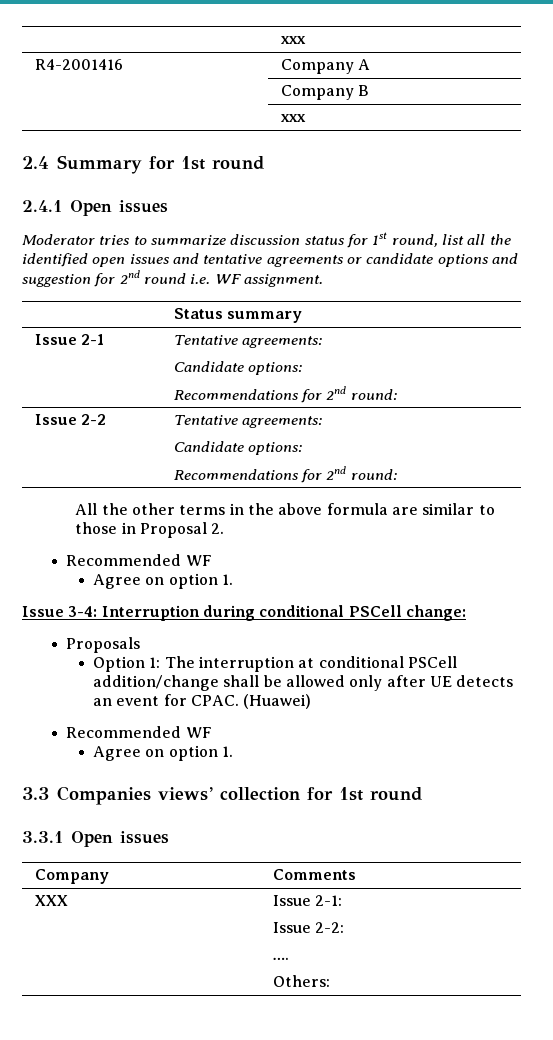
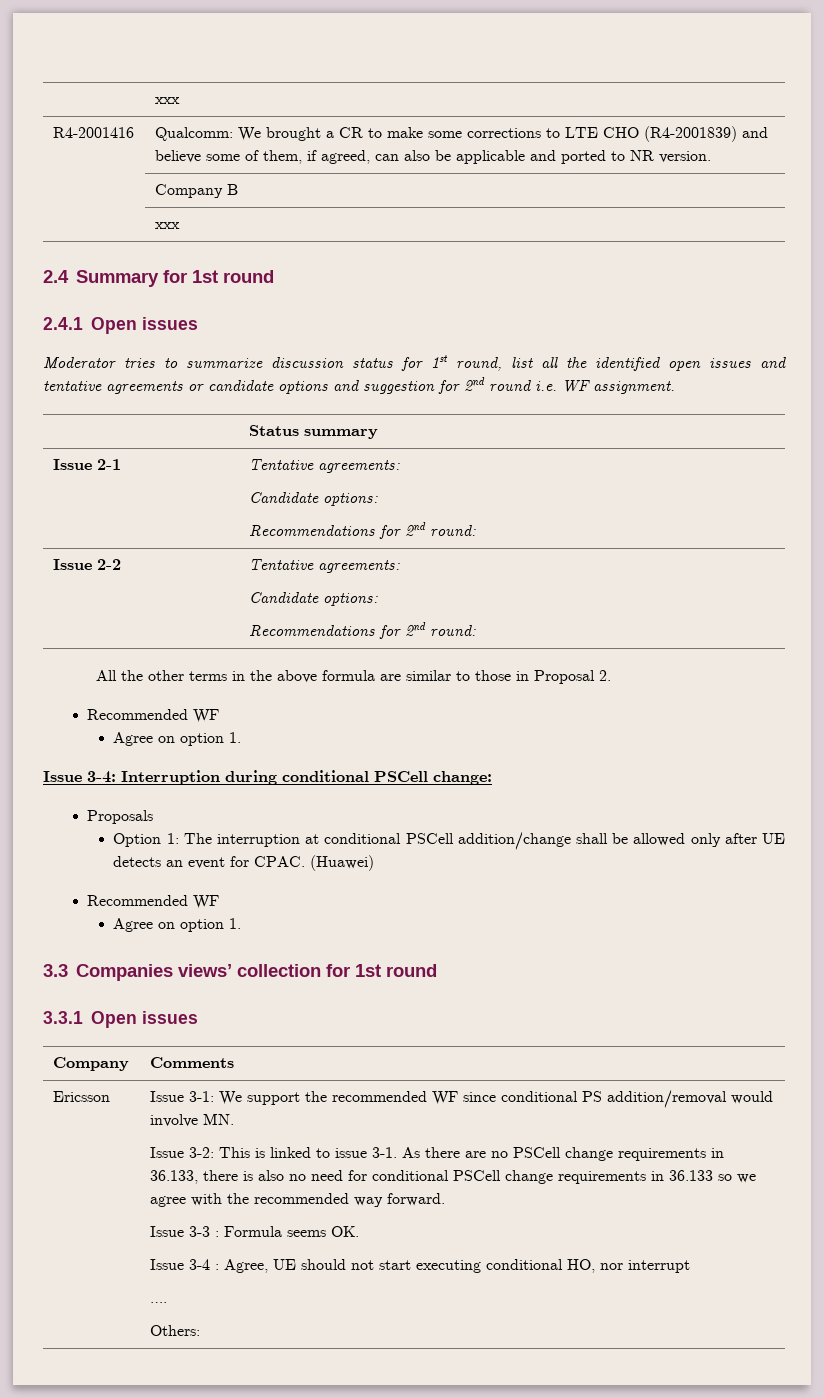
- R4-2001416 | Company A
+ R4-2001416 | Qualcomm: We brought a CR to make some corrections to LTE CHO (R4-2001839) and believe some of them, if agreed, can also be applicable and ported to NR version.
- XXX | Issue 2-1:
- Issue 2-2:
+ Ericsson | Issue 3-1: We support the recommended WF since conditional PS addition/removal would involve MN.
+ Issue 3-2: This is linked to issue 3-1. As there are no PSCell change requirements in 36.133, there is also no need for conditional PSCell change requirements in 36.133 so we agree with the recommended way forward.
+ Issue 3-3 : Formula seems OK.
+ Issue 3-4 : Agree, UE should not start executing conditional HO, nor interrupt

